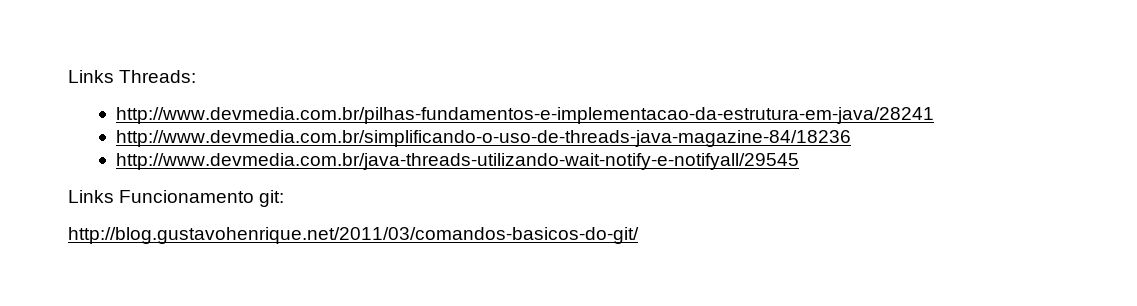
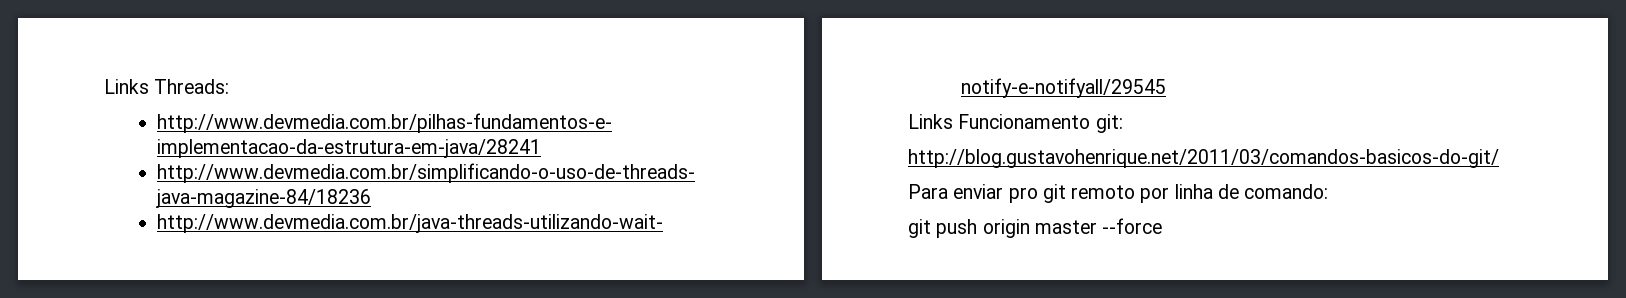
+ Para enviar pro git remoto por linha de comando:
+ git push origin master --force

